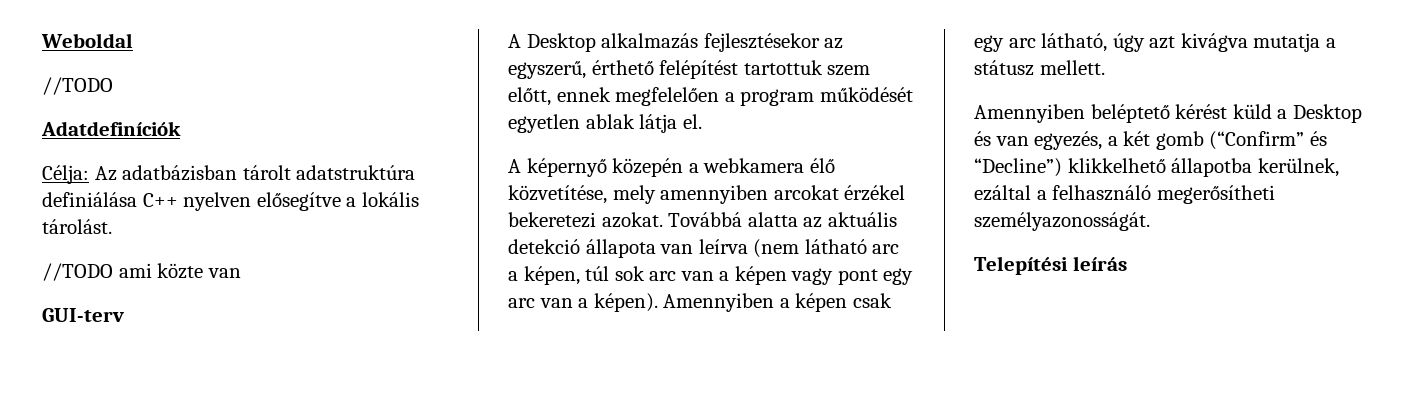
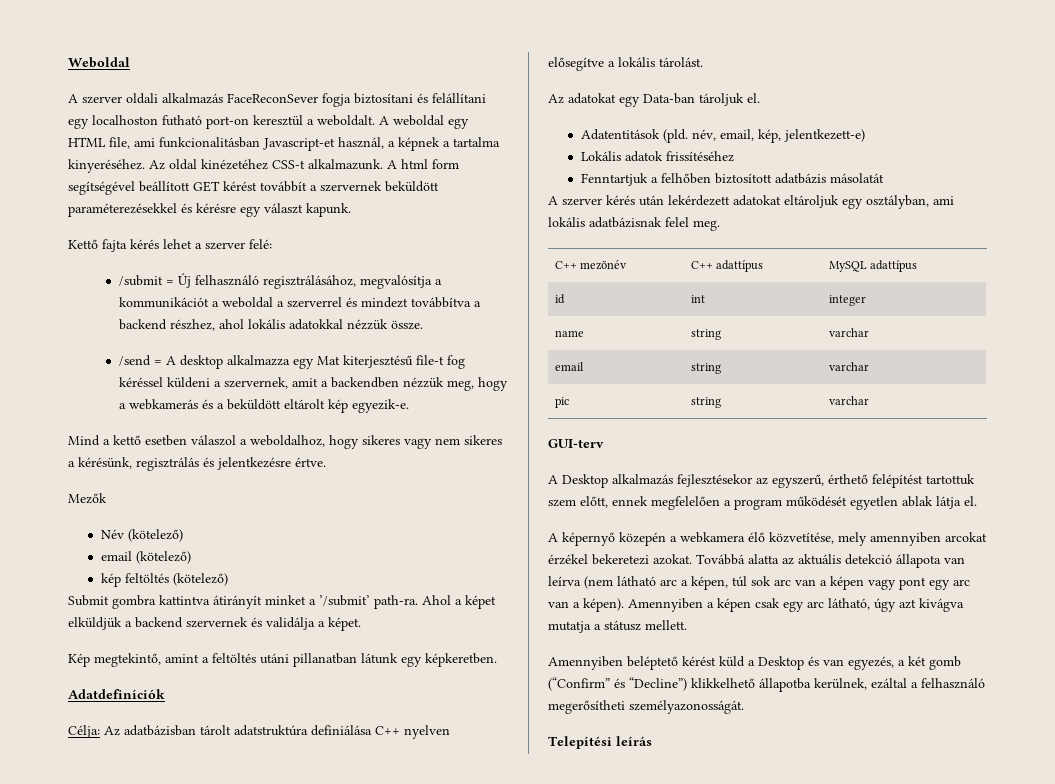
  Weboldal
- //TODO
+ A szerver oldali alkalmazás FaceReconSever fogja biztosítani és felállítani egy localhoston futható port-on keresztül a weboldalt. A weboldal egy HTML file, ami funkcionalitásban Javascript-et használ, a képnek a tartalma kinyeréséhez. Az oldal kinézetéhez CSS-t alkalmazunk. A html form segítségével beállított GET kérést továbbít a szervernek beküldött paraméterezésekkel és kérésre egy választ kapunk.
+ Kettő fajta kérés lehet a szerver felé:
+ /submit = Új felhasználó regisztrálásához, megvalósítja a kommunikációt a weboldal a szerverrel és mindezt továbbítva a backend részhez, ahol lokális adatokkal nézzük össze.
+ /send = A desktop alkalmazza egy Mat kiterjesztésű file-t fog kéréssel küldeni a szervernek, amit a backendben nézzük meg, hogy a webkamerás és a beküldött eltárolt kép egyezik-e.
+ Mind a kettő esetben válaszol a weboldalhoz, hogy sikeres vagy nem sikeres a kérésünk, regisztrálás és jelentkezésre értve.
+ Mezők
+ Név (kötelező)
+ email (kötelező)
+ kép feltöltés (kötelező)
+ Submit gombra kattintva átirányít minket a ’/submit’ path-ra. Ahol a képet elküldjük a backend szervernek és validálja a képet.
+ Kép megtekintő, amint a feltöltés utáni pillanatban látunk egy képkeretben.
- //TODO ami közte van
+ Az adatokat egy Data-ban tároljuk el.
+ Adatentitások (pld. név, email, kép, jelentkezett-e)
+ Lokális adatok frissítéséhez
+ Fenntartjuk a felhőben biztosított adatbázis másolatát
+ A szerver kérés után lekérdezett adatokat eltároljuk egy osztályban, ami lokális adatbázisnak felel meg.
+ C++ mezőnév | C++ adattípus | MySQL adattípus
+ id | int | integer
+ name | string | varchar
+ email | string | varchar
+ pic | string | varchar

